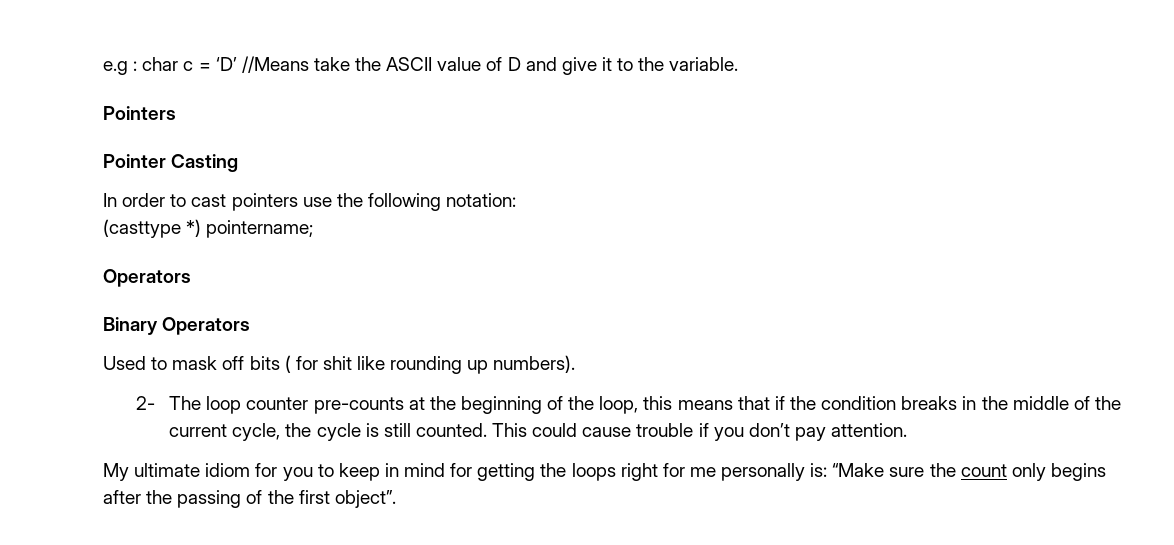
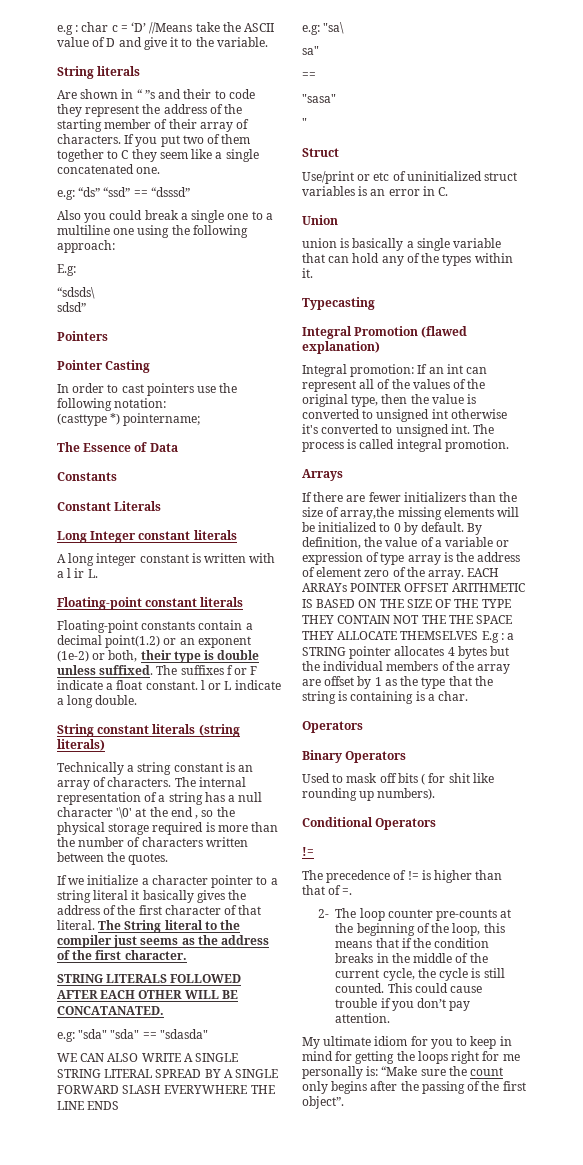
+ String literals
+ Are shown in “ ”s and their to code they represent the address of the starting member of their array of characters. If you put two of them together to C they seem like a single concatenated one.
+ e.g: “ds” “ssd” == “dsssd”
+ Also you could break a single one to a multiline one using the following approach:
+ E.g:
+ “sdsds\
+ sdsd”
+ The Essence of Data
+ Constants
+ Constant Literals
+ Long Integer constant literals
+ A long integer constant is written with a l ir L.
+ Floating-point constant literals
+ Floating-point constants contain a decimal point(1.2) or an exponent (1e-2) or both, their type is double unless suffixed. The suffixes f or F indicate a float constant. l or L indicate a long double.
+ String constant literals (string literals)
+ Technically a string constant is an array of characters. The internal representation of a string has a null character '\0' at the end , so the physical storage required is more than the number of characters written between the quotes.
+ If we initialize a character pointer to a string literal it basically gives the address of the first character of that literal. The String literal to the compiler just seems as the address of the first character.
+ STRING LITERALS FOLLOWED AFTER EACH OTHER WILL BE CONCATANATED.
+ e.g: "sda" "sda" == "sdasda"
+ WE CAN ALSO WRITE A SINGLE STRING LITERAL SPREAD BY A SINGLE FORWARD SLASH EVERYWHERE THE LINE ENDS
+ e.g: "sa\
+ sa"
+ ==
+ "sasa"
+ "
+ Struct
+ Use/print or etc of uninitialized struct variables is an error in C.
+ Union
+ union is basically a single variable that can hold any of the types within it.
+ Typecasting
+ Integral Promotion (flawed explanation)
+ Integral promotion: If an int can represent all of the values of the original type, then the value is converted to unsigned int otherwise it's converted to unsigned int. The process is called integral promotion.
+ Arrays
+ If there are fewer initializers than the size of array,the missing elements will be initialized to 0 by default. By definition, the value of a variable or expression of type array is the address of element zero of the array. EACH ARRAYs POINTER OFFSET ARITHMETIC IS BASED ON THE SIZE OF THE TYPE THEY CONTAIN NOT THE THE SPACE THEY ALLOCATE THEMSELVES E.g : a STRING pointer allocates 4 bytes but the individual members of the array are offset by 1 as the type that the string is containing is a char.
+ Conditional Operators
+ !=
+ The precedence of != is higher than that of =.

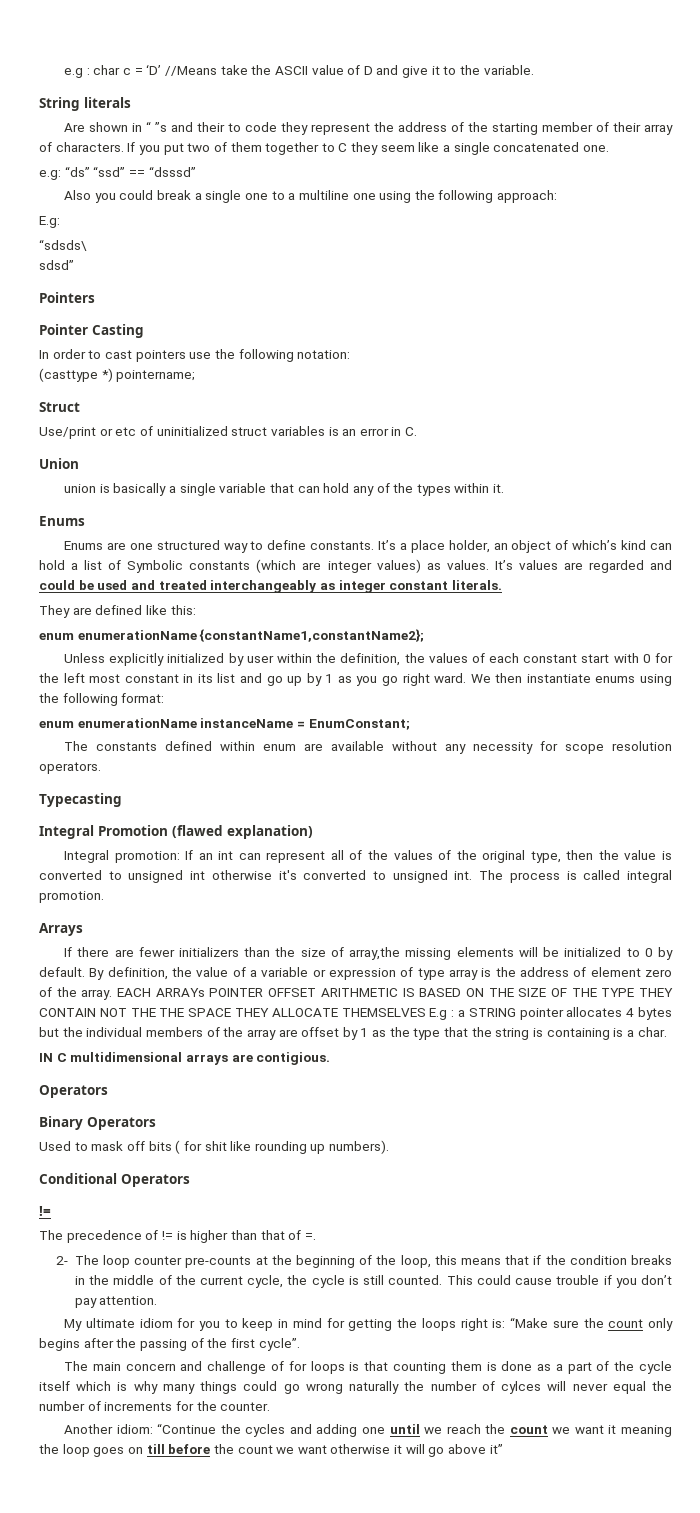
- The Essence of Data
- Constants
- Constant Literals
- Long Integer constant literals
- A long integer constant is written with a l ir L.
- Floating-point constant literals
- Floating-point constants contain a decimal point(1.2) or an exponent (1e-2) or both, their type is double unless suffixed. The suffixes f or F indicate a float constant. l or L indicate a long double.
- String constant literals (string literals)
- Technically a string constant is an array of characters. The internal representation of a string has a null character '\0' at the end , so the physical storage required is more than the number of characters written between the quotes.
- If we initialize a character pointer to a string literal it basically gives the address of the first character of that literal. The String literal to the compiler just seems as the address of the first character.
- STRING LITERALS FOLLOWED AFTER EACH OTHER WILL BE CONCATANATED.
- e.g: "sda" "sda" == "sdasda"
- WE CAN ALSO WRITE A SINGLE STRING LITERAL SPREAD BY A SINGLE FORWARD SLASH EVERYWHERE THE LINE ENDS
- e.g: "sa\
- sa"
- ==
- "sasa"
- "
  union is basically a single variable that can hold any of the types within it.
+ Enums
+ Enums are one structured way to define constants. It’s a place holder, an object of which’s kind can hold a list of Symbolic constants (which are integer values) as values. It’s values are regarded and could be used and treated interchangeably as integer constant literals.
+ They are defined like this:
+ enum enumerationName {constantName1,constantName2};
+ Unless explicitly initialized by user within the definition, the values of each constant start with 0 for the left most constant in its list and go up by 1 as you go right ward. We then instantiate enums using the following format:
+ enum enumerationName instanceName = EnumConstant;
+ The constants defined within enum are available without any necessity for scope resolution operators.
+ IN C multidimensional arrays are contigious.
- My ultimate idiom for you to keep in mind for getting the loops right for me personally is: “Make sure the count only begins after the passing of the first object”.
+ My ultimate idiom for you to keep in mind for getting the loops right is: “Make sure the count only begins after the passing of the first cycle”.
+ The main concern and challenge of for loops is that counting them is done as a part of the cycle itself which is why many things could go wrong naturally the number of cylces will never equal the number of increments for the counter.
+ Another idiom: “Continue the cycles and adding one until we reach the count we want it meaning the loop goes on till before the count we want otherwise it will go above it”

